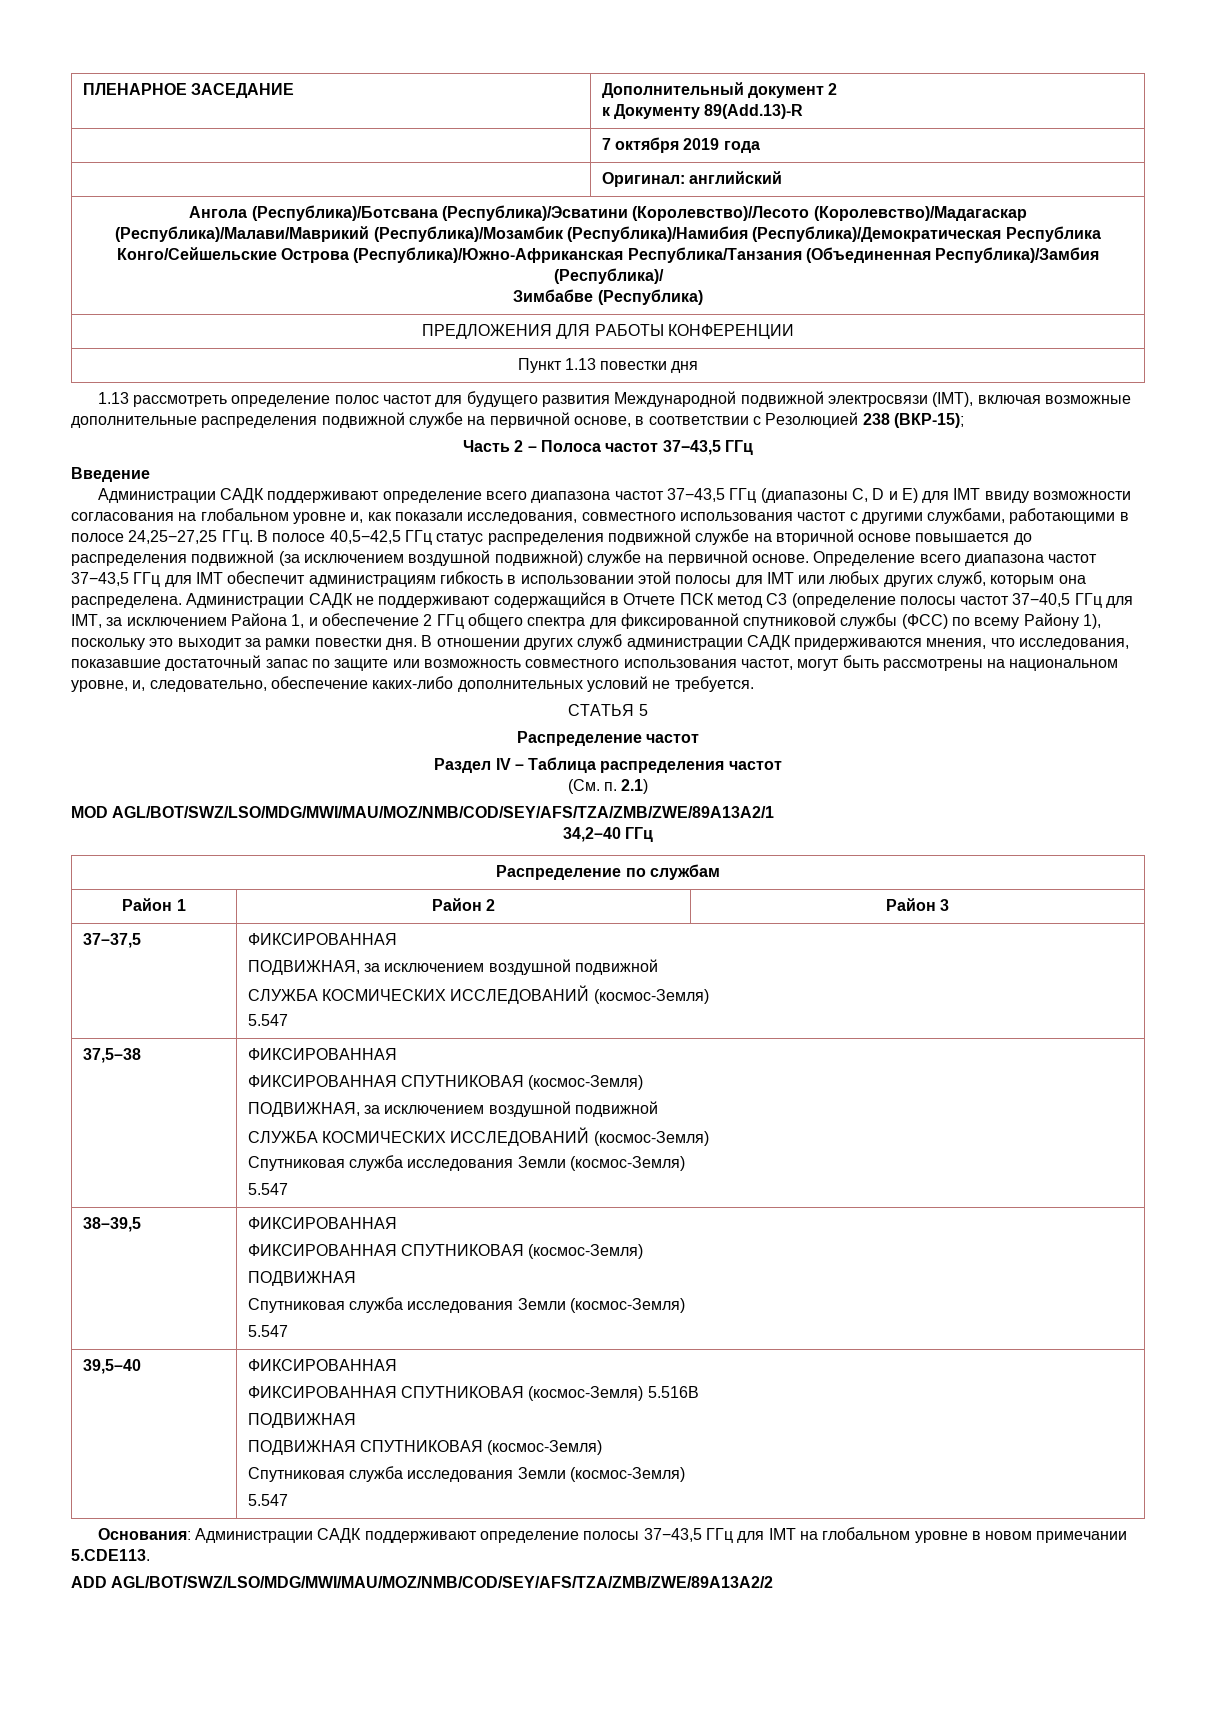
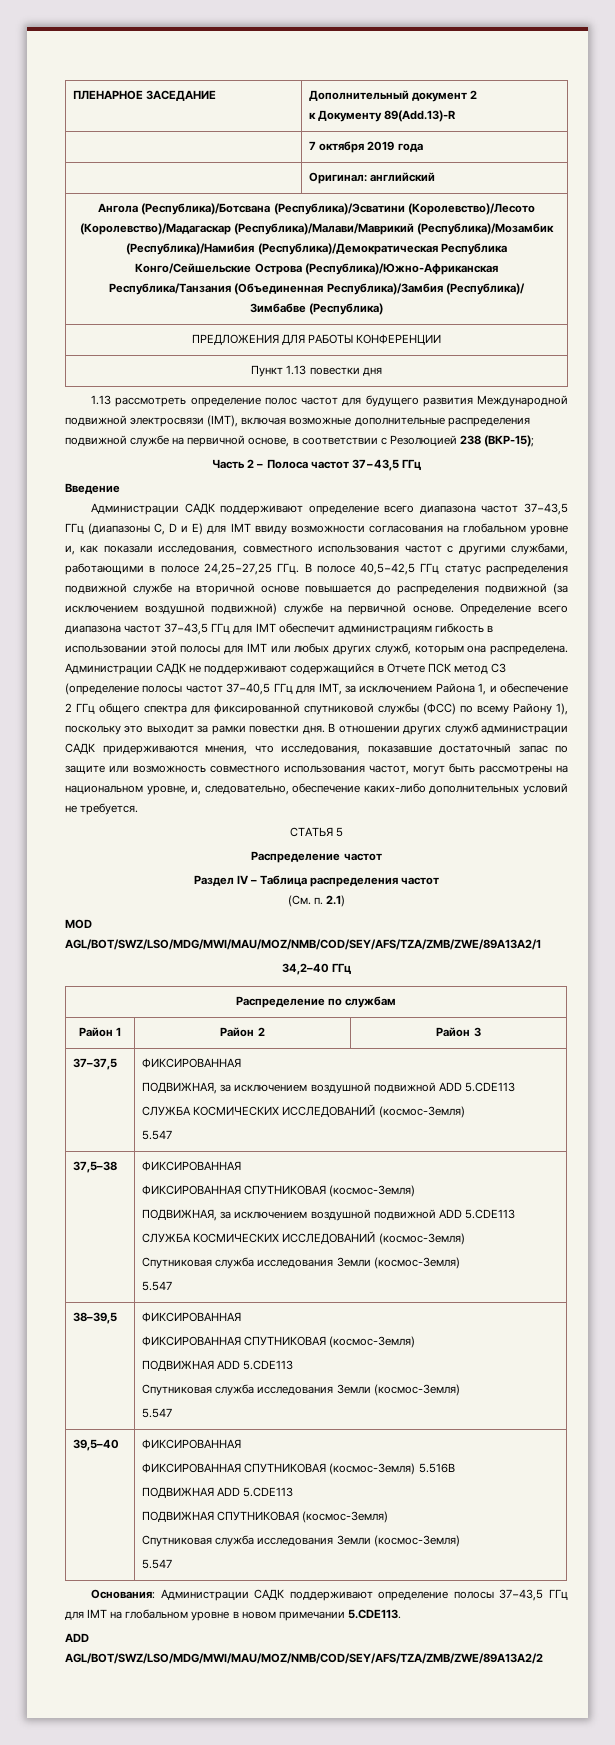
  37–37,5 | ФИКСИРОВАННАЯ
- ПОДВИЖНАЯ, за исключением воздушной подвижной
+ ПОДВИЖНАЯ, за исключением воздушной подвижной ADD 5.CDE113
  37,5–38 | ФИКСИРОВАННАЯ
  ФИКСИРОВАННАЯ СПУТНИКОВАЯ (космос-Земля)
- ПОДВИЖНАЯ, за исключением воздушной подвижной
+ ПОДВИЖНАЯ, за исключением воздушной подвижной ADD 5.CDE113
  38–39,5 | ФИКСИРОВАННАЯ
  ФИКСИРОВАННАЯ СПУТНИКОВАЯ (космос-Земля)
- ПОДВИЖНАЯ
+ ПОДВИЖНАЯ ADD 5.CDE113
  39,5–40 | ФИКСИРОВАННАЯ
  ФИКСИРОВАННАЯ СПУТНИКОВАЯ (космос-Земля) 5.516В
- ПОДВИЖНАЯ
+ ПОДВИЖНАЯ ADD 5.CDE113

